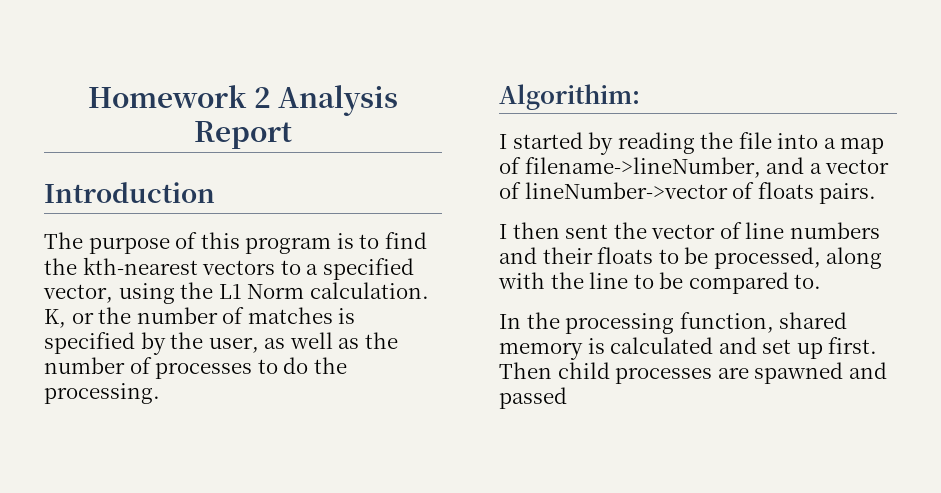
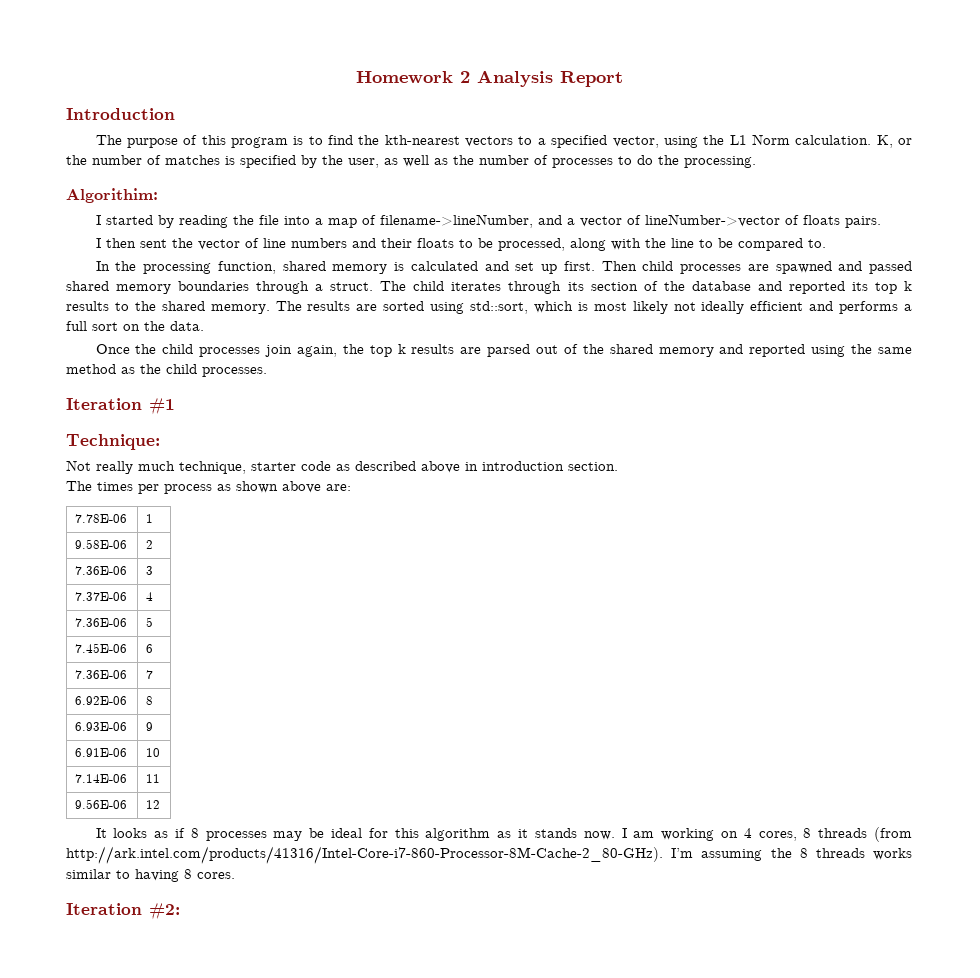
- Then child processes are spawned and passed
+ Then child processes are spawned and passed shared memory boundaries through a struct. The child iterates through its section of the database and reported its top k results to the shared memory. The results are sorted using std::sort, which is most likely not ideally efficient and performs a full sort on the data.
+ Once the child processes join again, the top k results are parsed out of the shared memory and reported using the same method as the child processes.
+ Iteration #1
+ Technique:
+ Not really much technique, starter code as described above in introduction section.
+ The times per process as shown above are:
+ 7.78E-06 | 1
+ 9.58E-06 | 2
+ 7.36E-06 | 3
+ 7.37E-06 | 4
+ 7.36E-06 | 5
+ 7.45E-06 | 6
+ 7.36E-06 | 7
+ 6.92E-06 | 8
+ 6.93E-06 | 9
+ 6.91E-06 | 10
+ 7.14E-06 | 11
+ 9.56E-06 | 12
+ It looks as if 8 processes may be ideal for this algorithm as it stands now. I am working on 4 cores, 8 threads (from http://ark.intel.com/products/41316/Intel-Core-i7-860-Processor-8M-Cache-2_80-GHz). I’m assuming the 8 threads works similar to having 8 cores.
+ Iteration #2:

